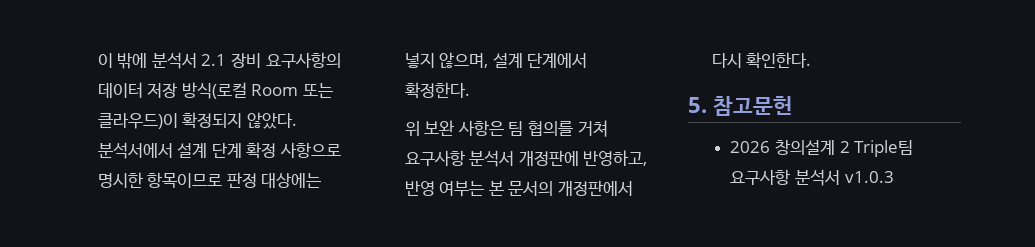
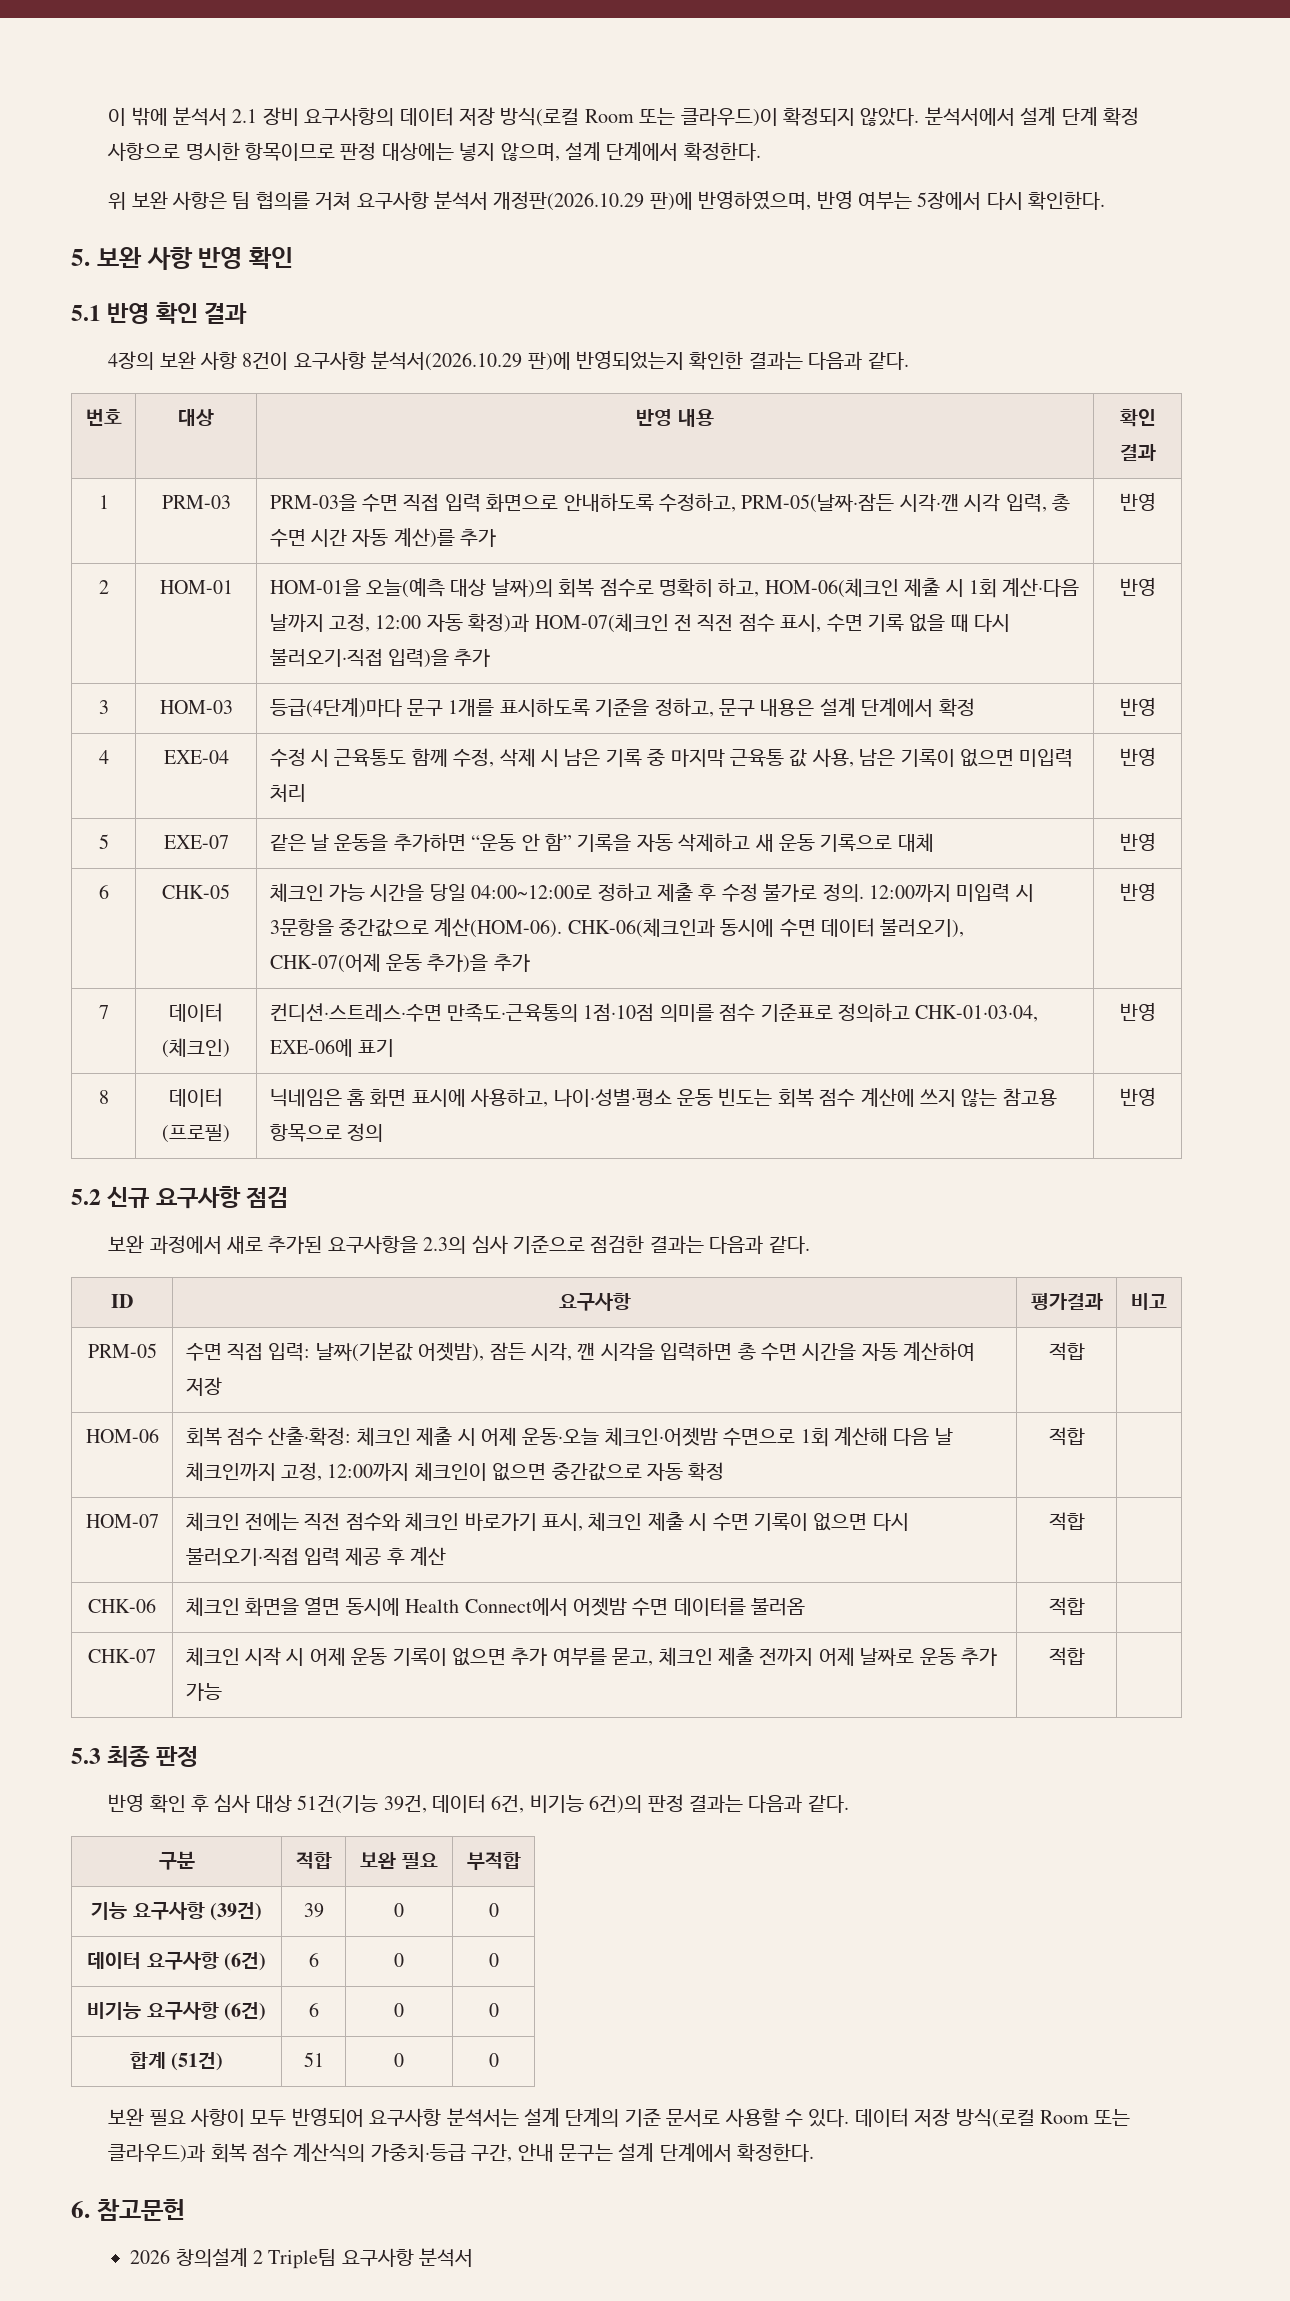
- 위 보완 사항은 팀 협의를 거쳐 요구사항 분석서 개정판에 반영하고, 반영 여부는 본 문서의 개정판에서 다시 확인한다.
- 5. 참고문헌
+ 위 보완 사항은 팀 협의를 거쳐 요구사항 분석서 개정판(2026.10.29 판)에 반영하였으며, 반영 여부는 5장에서 다시 확인한다.
+ 5. 보완 사항 반영 확인
+ 5.1 반영 확인 결과
+ 4장의 보완 사항 8건이 요구사항 분석서(2026.10.29 판)에 반영되었는지 확인한 결과는 다음과 같다.
+ 번호 | 대상 | 반영 내용 | 확인 결과
+ 1 | PRM-03 | PRM-03을 수면 직접 입력 화면으로 안내하도록 수정하고, PRM-05(날짜·잠든 시각·깬 시각 입력, 총 수면 시간 자동 계산)를 추가 | 반영
+ 2 | HOM-01 | HOM-01을 오늘(예측 대상 날짜)의 회복 점수로 명확히 하고, HOM-06(체크인 제출 시 1회 계산·다음 날까지 고정, 12:00 자동 확정)과 HOM-07(체크인 전 직전 점수 표시, 수면 기록 없을 때 다시 불러오기·직접 입력)을 추가 | 반영
+ 3 | HOM-03 | 등급(4단계)마다 문구 1개를 표시하도록 기준을 정하고, 문구 내용은 설계 단계에서 확정 | 반영
+ 4 | EXE-04 | 수정 시 근육통도 함께 수정, 삭제 시 남은 기록 중 마지막 근육통 값 사용, 남은 기록이 없으면 미입력 처리 | 반영
+ 5 | EXE-07 | 같은 날 운동을 추가하면 “운동 안 함” 기록을 자동 삭제하고 새 운동 기록으로 대체 | 반영
+ 6 | CHK-05 | 체크인 가능 시간을 당일 04:00~12:00로 정하고 제출 후 수정 불가로 정의. 12:00까지 미입력 시 3문항을 중간값으로 계산(HOM-06). CHK-06(체크인과 동시에 수면 데이터 불러오기), CHK-07(어제 운동 추가)을 추가 | 반영
+ 7 | 데이터 (체크인) | 컨디션·스트레스·수면 만족도·근육통의 1점·10점 의미를 점수 기준표로 정의하고 CHK-01·03·04, EXE-06에 표기 | 반영
+ 8 | 데이터 (프로필) | 닉네임은 홈 화면 표시에 사용하고, 나이·성별·평소 운동 빈도는 회복 점수 계산에 쓰지 않는 참고용 항목으로 정의 | 반영
+ 5.2 신규 요구사항 점검
+ 보완 과정에서 새로 추가된 요구사항을 2.3의 심사 기준으로 점검한 결과는 다음과 같다.
+ ID | 요구사항 | 평가결과 | 비고
+ PRM-05 | 수면 직접 입력: 날짜(기본값 어젯밤), 잠든 시각, 깬 시각을 입력하면 총 수면 시간을 자동 계산하여 저장 | 적합 |
+ HOM-06 | 회복 점수 산출·확정: 체크인 제출 시 어제 운동·오늘 체크인·어젯밤 수면으로 1회 계산해 다음 날 체크인까지 고정, 12:00까지 체크인이 없으면 중간값으로 자동 확정 | 적합 |
+ HOM-07 | 체크인 전에는 직전 점수와 체크인 바로가기 표시, 체크인 제출 시 수면 기록이 없으면 다시 불러오기·직접 입력 제공 후 계산 | 적합 |
+ CHK-06 | 체크인 화면을 열면 동시에 Health Connect에서 어젯밤 수면 데이터를 불러옴 | 적합 |
+ CHK-07 | 체크인 시작 시 어제 운동 기록이 없으면 추가 여부를 묻고, 체크인 제출 전까지 어제 날짜로 운동 추가 가능 | 적합 |
+ 5.3 최종 판정
+ 반영 확인 후 심사 대상 51건(기능 39건, 데이터 6건, 비기능 6건)의 판정 결과는 다음과 같다.
+ 구분 | 적합 | 보완 필요 | 부적합
+ 기능 요구사항 (39건) | 39 | 0 | 0
+ 데이터 요구사항 (6건) | 6 | 0 | 0
+ 비기능 요구사항 (6건) | 6 | 0 | 0
+ 합계 (51건) | 51 | 0 | 0
+ 보완 필요 사항이 모두 반영되어 요구사항 분석서는 설계 단계의 기준 문서로 사용할 수 있다. 데이터 저장 방식(로컬 Room 또는 클라우드)과 회복 점수 계산식의 가중치·등급 구간, 안내 문구는 설계 단계에서 확정한다.
+ 6. 참고문헌
- 2026 창의설계 2 Triple팀 요구사항 분석서 v1.0.3
+ 2026 창의설계 2 Triple팀 요구사항 분석서

